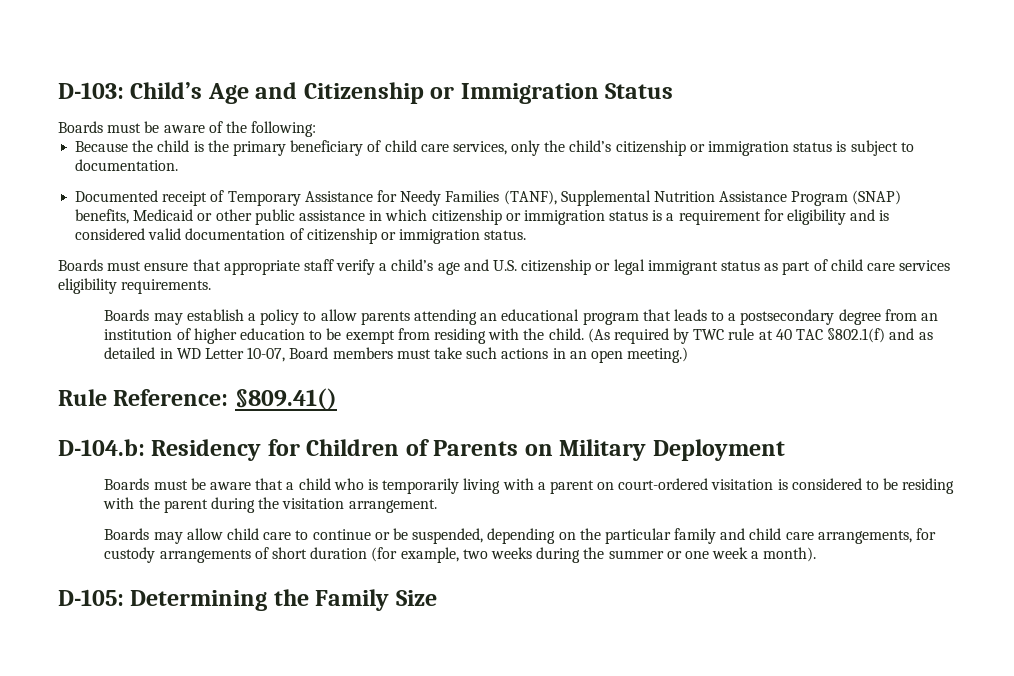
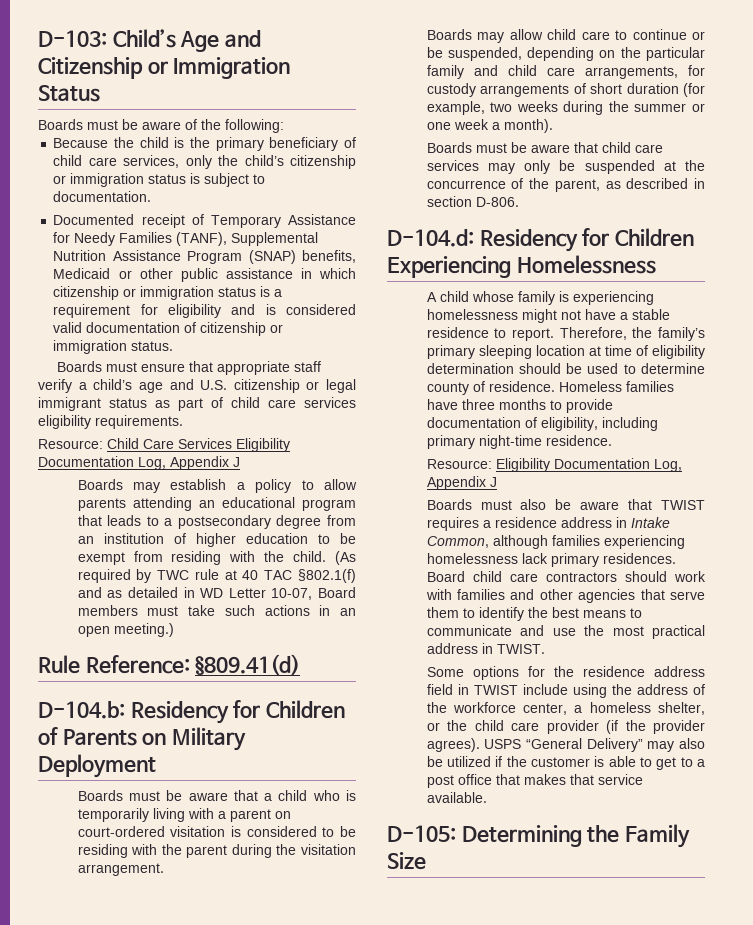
+ Resource: Child Care Services Eligibility Documentation Log, Appendix J
- Rule Reference: §809.41()
+ Rule Reference: §809.41(d)
+ Boards must be aware that child care services may only be suspended at the concurrence of the parent, as described in section D-806.
+ D-104.d: Residency for Children Experiencing Homelessness
+ A child whose family is experiencing homelessness might not have a stable residence to report. Therefore, the family’s primary sleeping location at time of eligibility determination should be used to determine county of residence. Homeless families have three months to provide documentation of eligibility, including primary night-time residence.
+ Resource: Eligibility Documentation Log, Appendix J
+ Boards must also be aware that TWIST requires a residence address in Intake Common, although families experiencing homelessness lack primary residences. Board child care contractors should work with families and other agencies that serve them to identify the best means to communicate and use the most practical address in TWIST.
+ Some options for the residence address field in TWIST include using the address of the workforce center, a homeless shelter, or the child care provider (if the provider agrees). USPS “General Delivery” may also be utilized if the customer is able to get to a post office that makes that service available.

